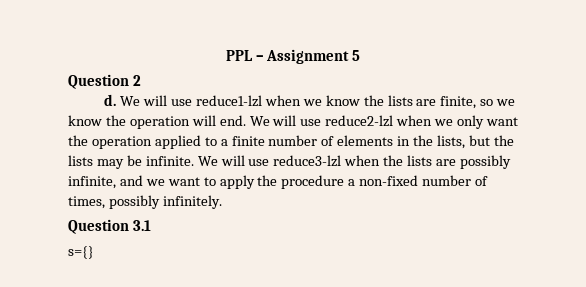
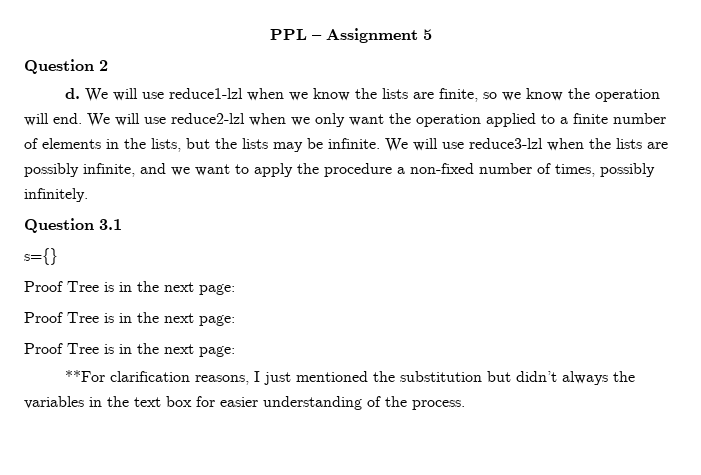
  s={}
+ Proof Tree is in the next page:
+ Proof Tree is in the next page:
+ Proof Tree is in the next page:
+ **For clarification reasons, I just mentioned the substitution but didn’t always the variables in the text box for easier understanding of the process.

